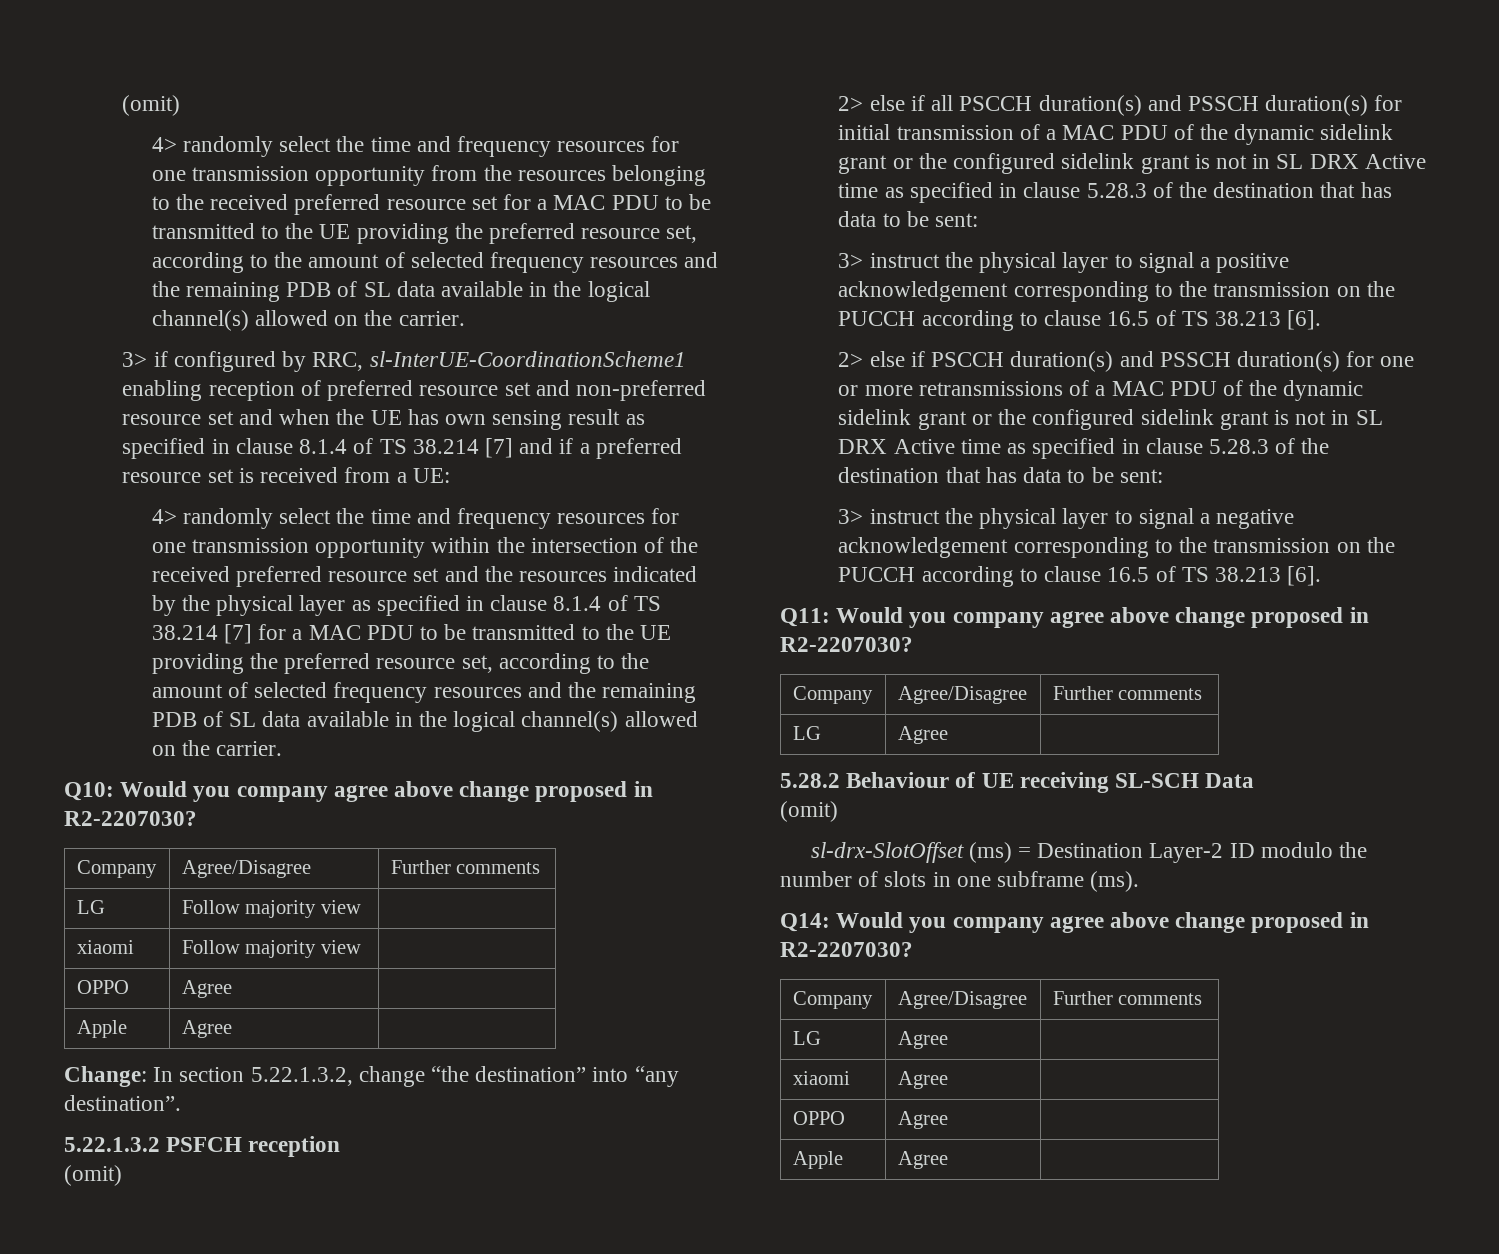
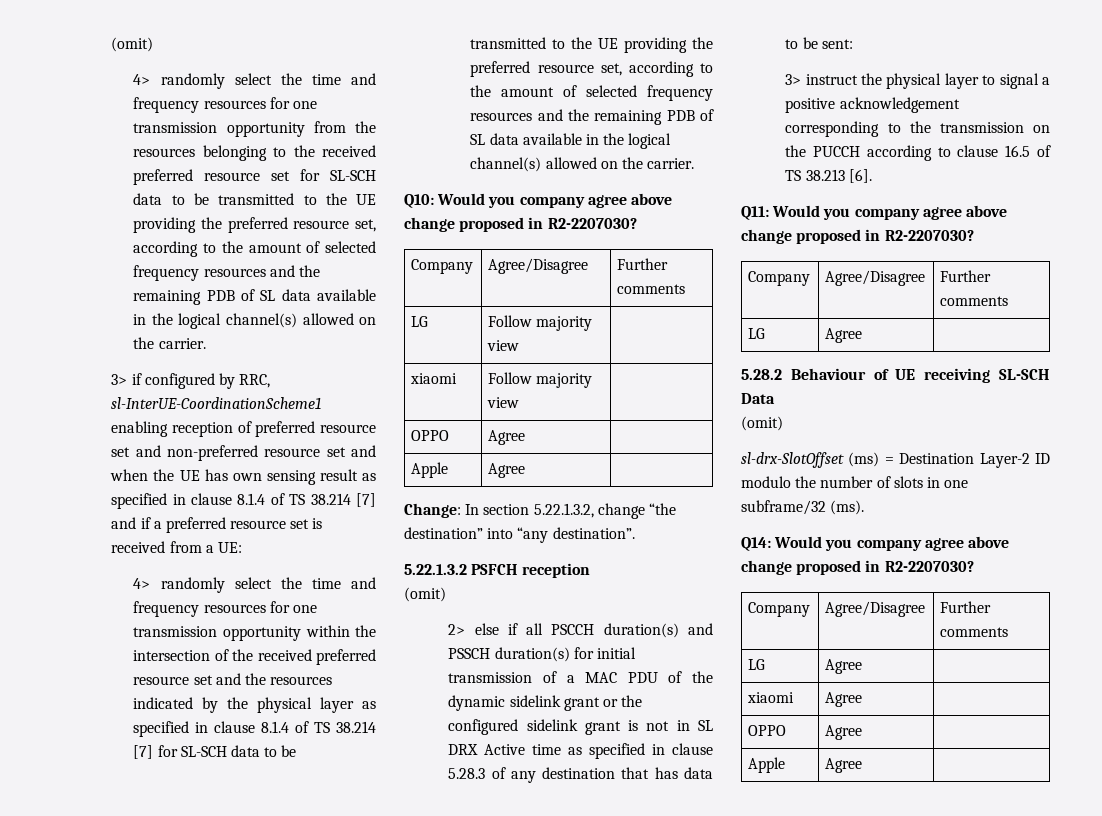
- 4> randomly select the time and frequency resources for one transmission opportunity from the resources belonging to the received preferred resource set for a MAC PDU to be transmitted to the UE providing the preferred resource set, according to the amount of selected frequency resources and the remaining PDB of SL data available in the logical channel(s) allowed on the carrier.
+ 4> randomly select the time and frequency resources for one transmission opportunity from the resources belonging to the received preferred resource set for SL-SCH data to be transmitted to the UE providing the preferred resource set, according to the amount of selected frequency resources and the remaining PDB of SL data available in the logical channel(s) allowed on the carrier.
- 4> randomly select the time and frequency resources for one transmission opportunity within the intersection of the received preferred resource set and the resources indicated by the physical layer as specified in clause 8.1.4 of TS 38.214 [7] for a MAC PDU to be transmitted to the UE providing the preferred resource set, according to the amount of selected frequency resources and the remaining PDB of SL data available in the logical channel(s) allowed on the carrier.
+ 4> randomly select the time and frequency resources for one transmission opportunity within the intersection of the received preferred resource set and the resources indicated by the physical layer as specified in clause 8.1.4 of TS 38.214 [7] for SL-SCH data to be transmitted to the UE providing the preferred resource set, according to the amount of selected frequency resources and the remaining PDB of SL data available in the logical channel(s) allowed on the carrier.
- 2> else if all PSCCH duration(s) and PSSCH duration(s) for initial transmission of a MAC PDU of the dynamic sidelink grant or the configured sidelink grant is not in SL DRX Active time as specified in clause 5.28.3 of the destination that has data to be sent:
+ 2> else if all PSCCH duration(s) and PSSCH duration(s) for initial transmission of a MAC PDU of the dynamic sidelink grant or the configured sidelink grant is not in SL DRX Active time as specified in clause 5.28.3 of any destination that has data to be sent:
- 2> else if PSCCH duration(s) and PSSCH duration(s) for one or more retransmissions of a MAC PDU of the dynamic sidelink grant or the configured sidelink grant is not in SL DRX Active time as specified in clause 5.28.3 of the destination that has data to be sent:
- 3> instruct the physical layer to signal a negative acknowledgement corresponding to the transmission on the PUCCH according to clause 16.5 of TS 38.213 [6].
- sl-drx-SlotOffset (ms) = Destination Layer-2 ID modulo the number of slots in one subframe (ms).
+ sl-drx-SlotOffset (ms) = Destination Layer-2 ID modulo the number of slots in one subframe/32 (ms).

